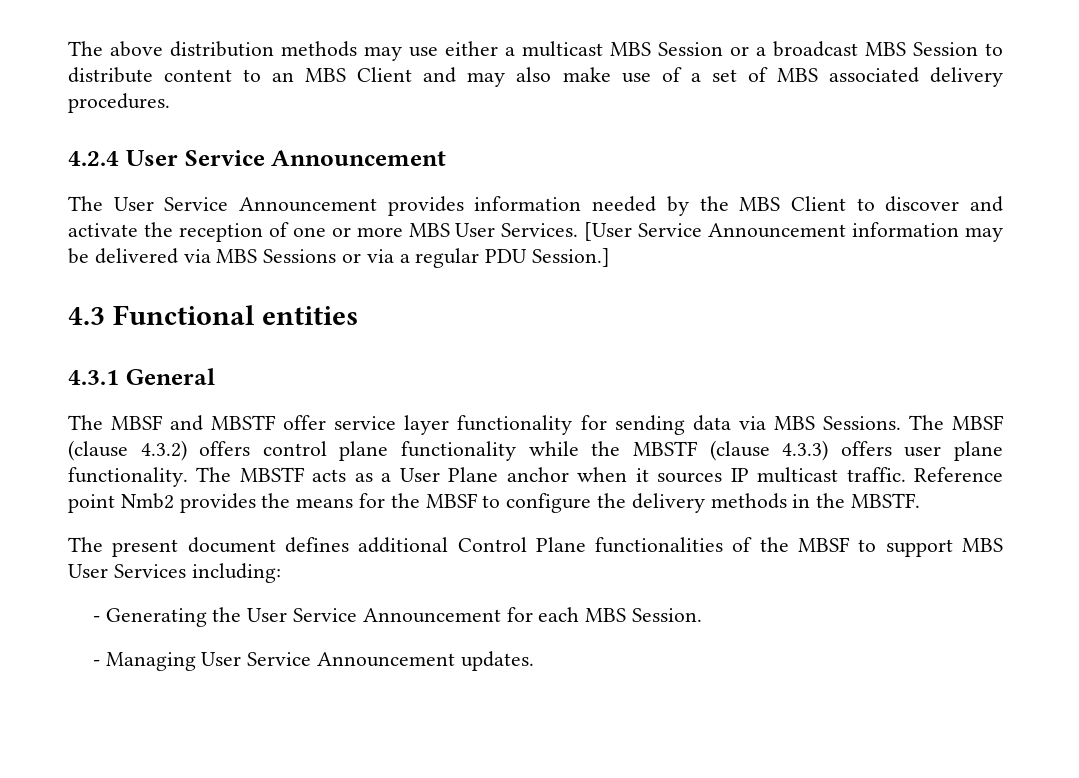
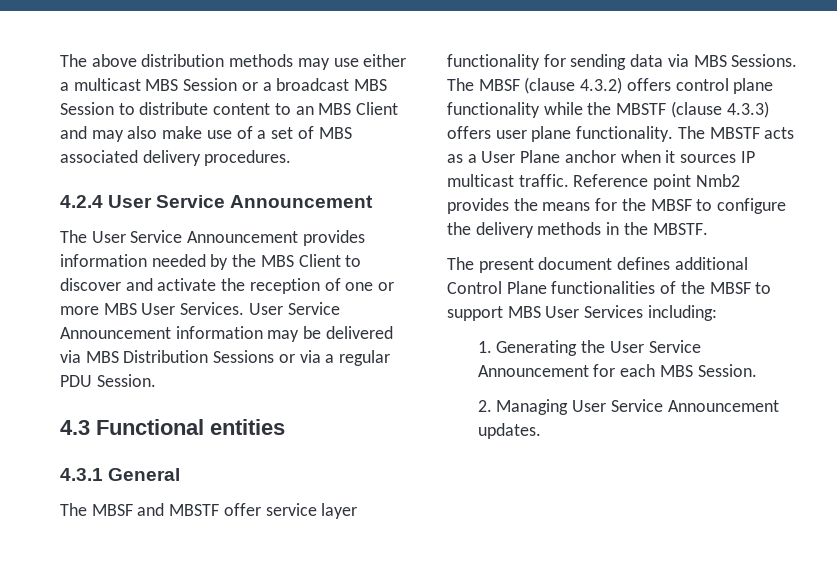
- [User Service Announcement information may be delivered via MBS Sessions or via a regular PDU Session.]
+ User Service Announcement information may be delivered via MBS Distribution Sessions or via a regular PDU Session.
- - Generating the User Service Announcement for each MBS Session.
+ 1. Generating the User Service Announcement for each MBS Session.
- - Managing User Service Announcement updates.
+ 2. Managing User Service Announcement updates.

